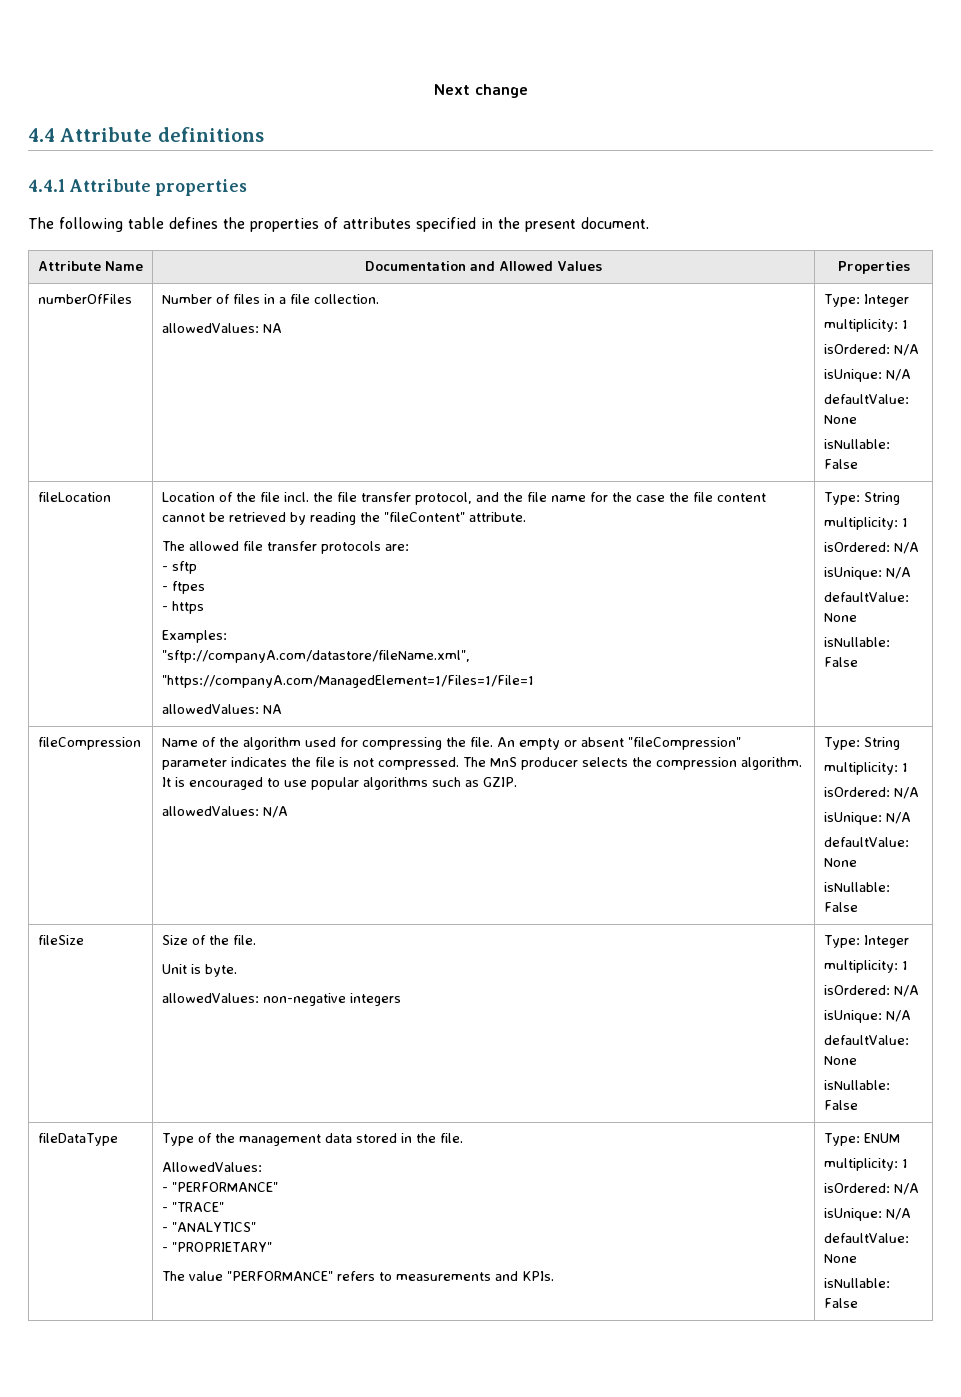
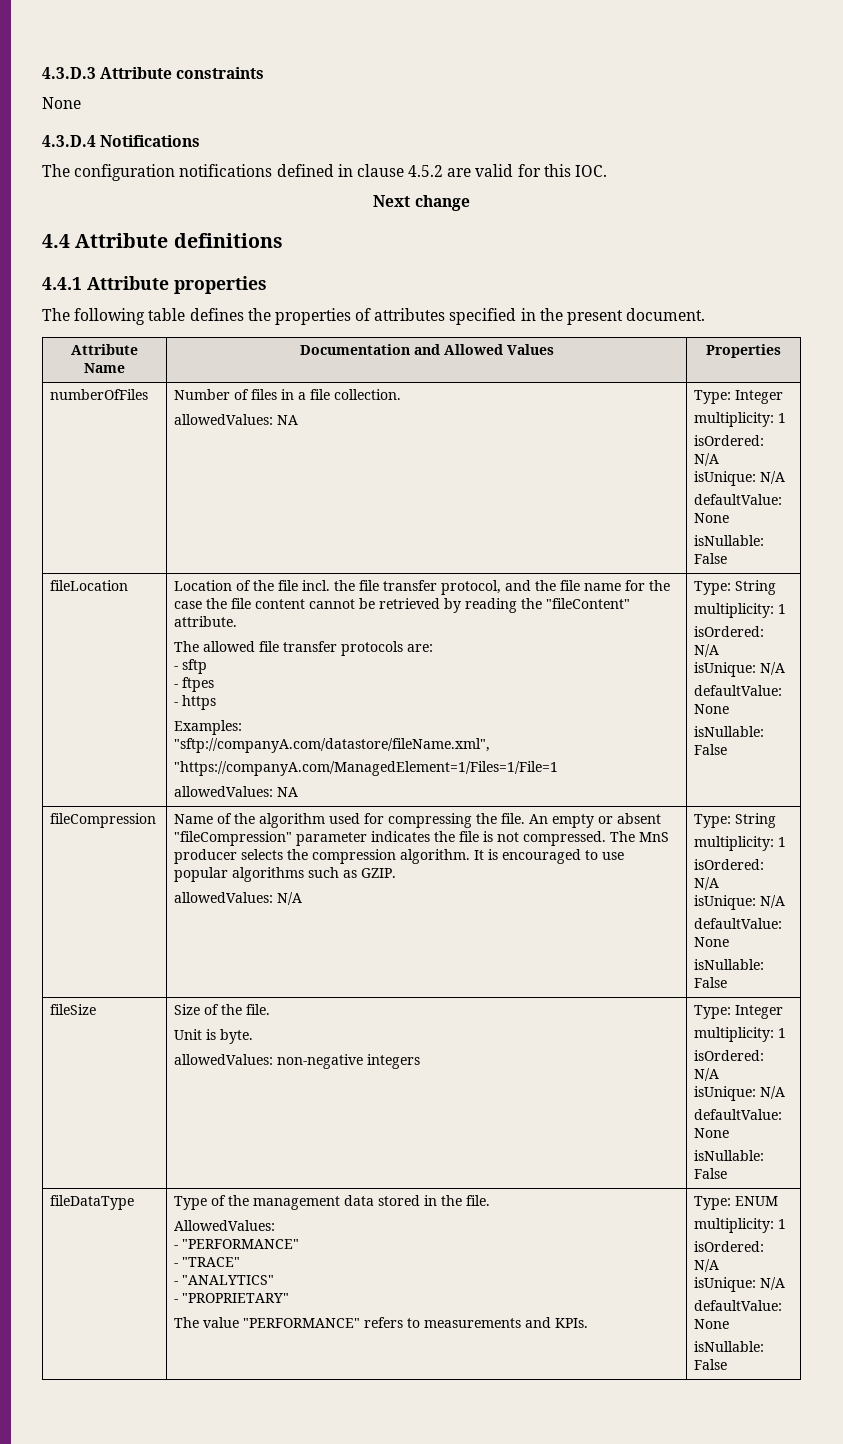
+ 4.3.D.3 Attribute constraints
+ None
+ 4.3.D.4 Notifications
+ The configuration notifications defined in clause 4.5.2 are valid for this IOC.

